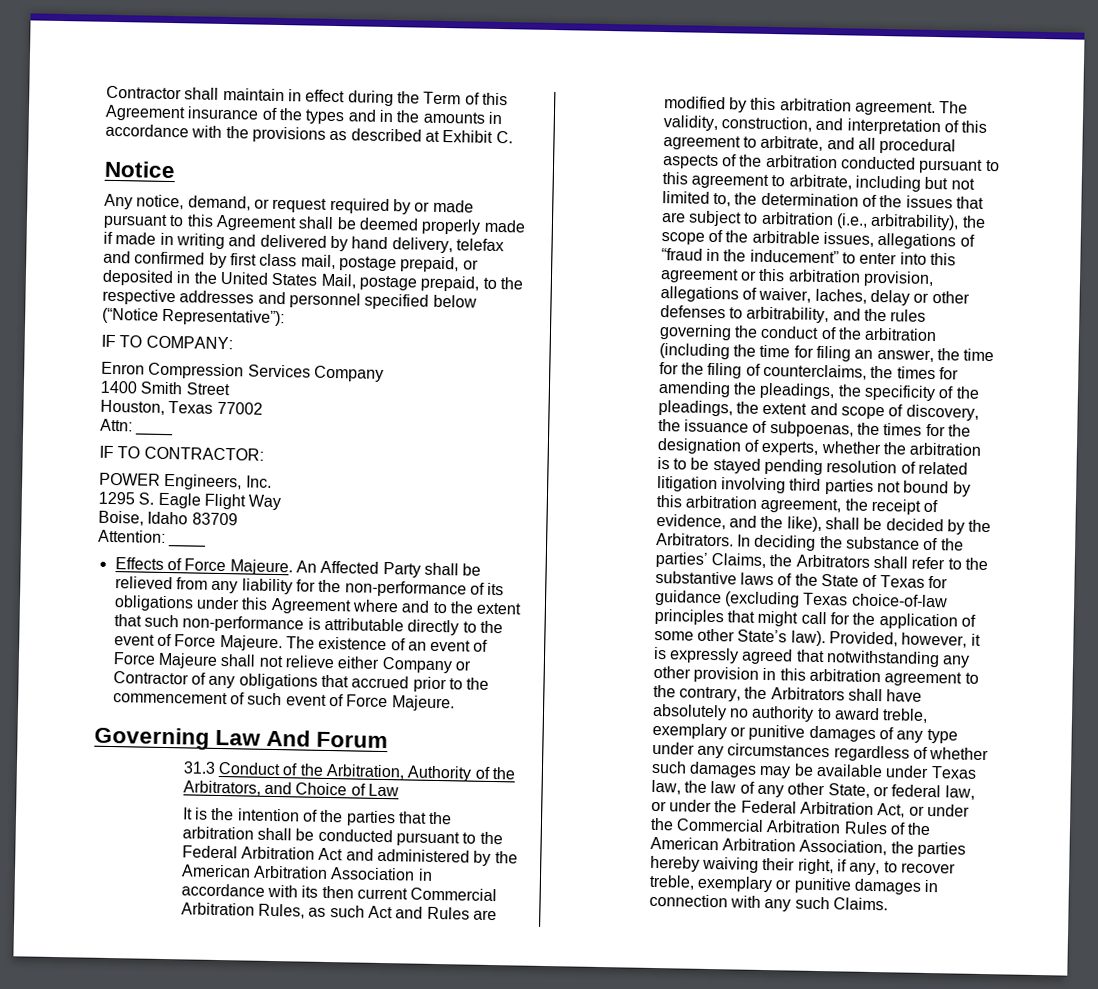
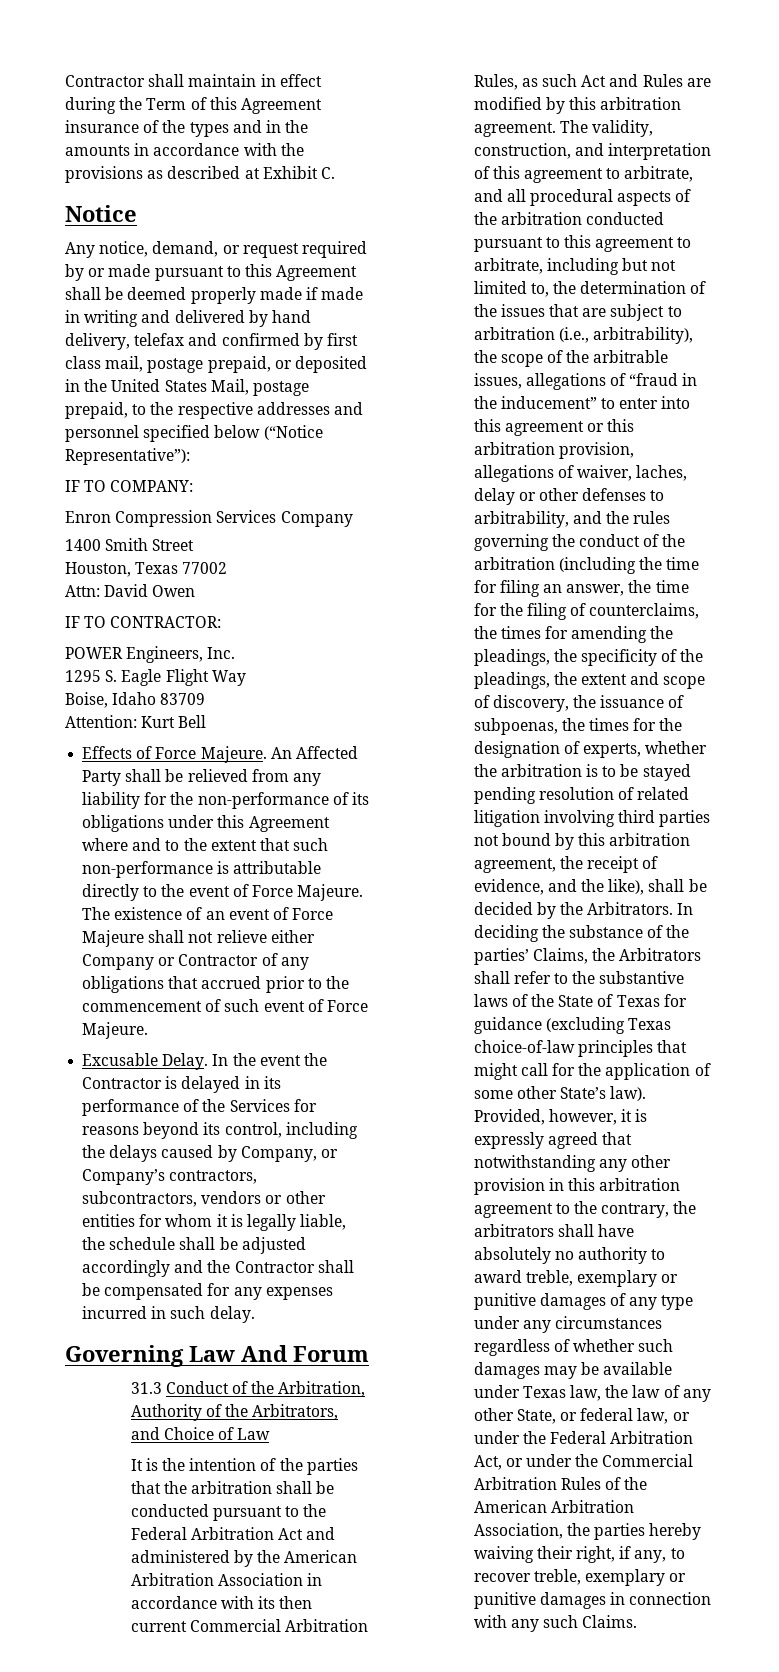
- Attn: ____
+ Attn: David Owen
- Attention: ____
+ Attention: Kurt Bell
+ Excusable Delay. In the event the Contractor is delayed in its performance of the Services for reasons beyond its control, including the delays caused by Company, or Company’s contractors, subcontractors, vendors or other entities for whom it is legally liable, the schedule shall be adjusted accordingly and the Contractor shall be compensated for any expenses incurred in such delay.
- Provided, however, it is expressly agreed that notwithstanding any other provision in this arbitration agreement to the contrary, the Arbitrators shall have absolutely no authority to award treble, exemplary or punitive damages of any type under any circumstances regardless of whether such damages may be available under Texas law, the law of any other State, or federal law, or under the Federal Arbitration Act, or under the Commercial Arbitration Rules of the American Arbitration Association, the parties hereby waiving their right, if any, to recover treble, exemplary or punitive damages in connection with any such Claims.
+ Provided, however, it is expressly agreed that notwithstanding any other provision in this arbitration agreement to the contrary, the arbitrators shall have absolutely no authority to award treble, exemplary or punitive damages of any type under any circumstances regardless of whether such damages may be available under Texas law, the law of any other State, or federal law, or under the Federal Arbitration Act, or under the Commercial Arbitration Rules of the American Arbitration Association, the parties hereby waiving their right, if any, to recover treble, exemplary or punitive damages in connection with any such Claims.

